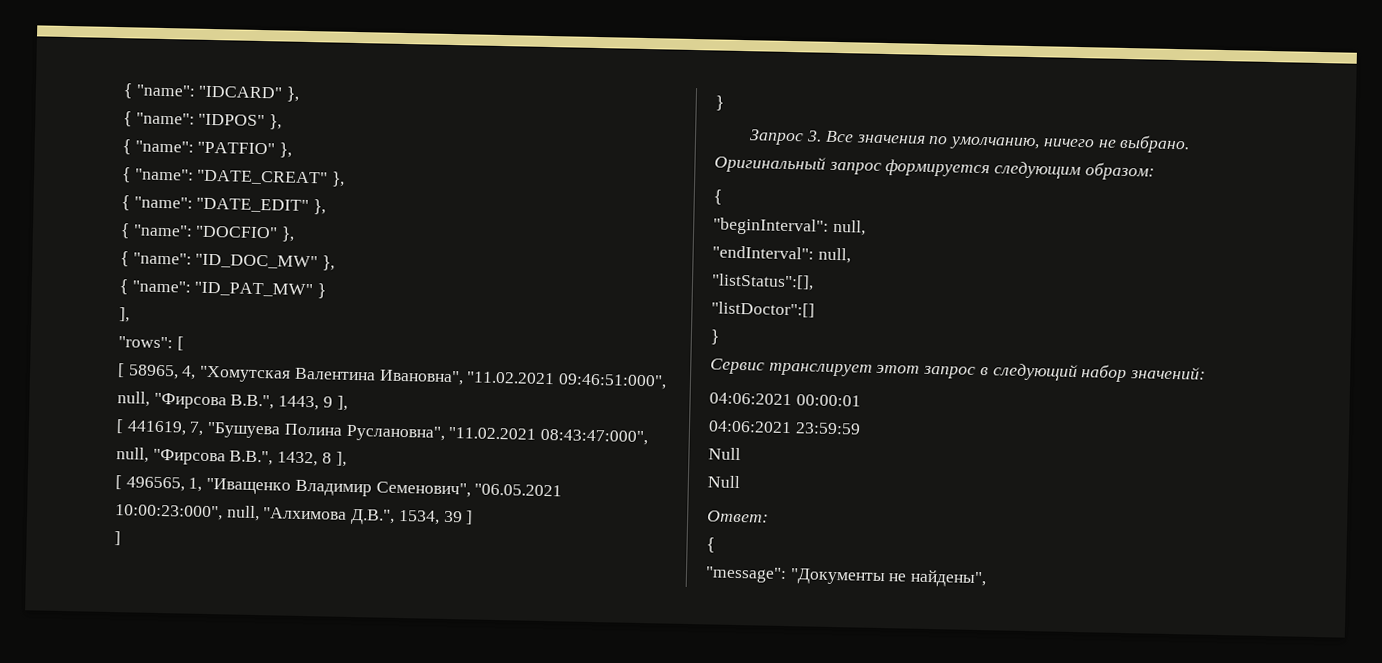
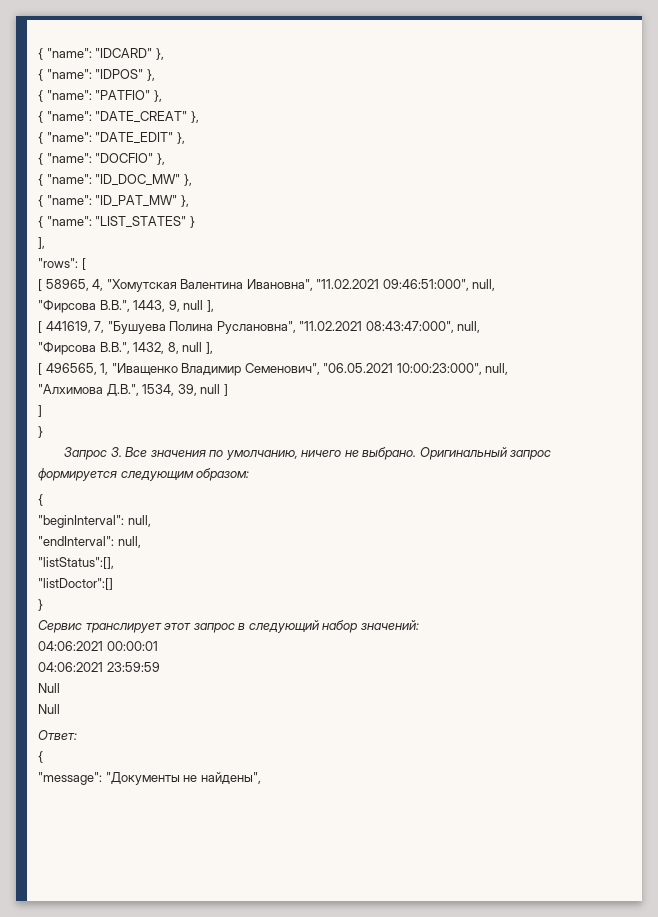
- { "name": "ID_PAT_MW" }
+ { "name": "ID_PAT_MW" },
+ { "name": "LIST_STATES" }
- [ 58965, 4, "Хомутская Валентина Ивановна", "11.02.2021 09:46:51:000", null, "Фирсова В.В.", 1443, 9 ],
+ [ 58965, 4, "Хомутская Валентина Ивановна", "11.02.2021 09:46:51:000", null,
+ "Фирсова В.В.", 1443, 9, null ],
- [ 441619, 7, "Бушуева Полина Руслановна", "11.02.2021 08:43:47:000", null, "Фирсова В.В.", 1432, 8 ],
+ [ 441619, 7, "Бушуева Полина Руслановна", "11.02.2021 08:43:47:000", null,
+ "Фирсова В.В.", 1432, 8, null ],
- [ 496565, 1, "Иващенко Владимир Семенович", "06.05.2021 10:00:23:000", null, "Алхимова Д.В.", 1534, 39 ]
+ [ 496565, 1, "Иващенко Владимир Семенович", "06.05.2021 10:00:23:000", null,
+ "Алхимова Д.В.", 1534, 39, null ]

